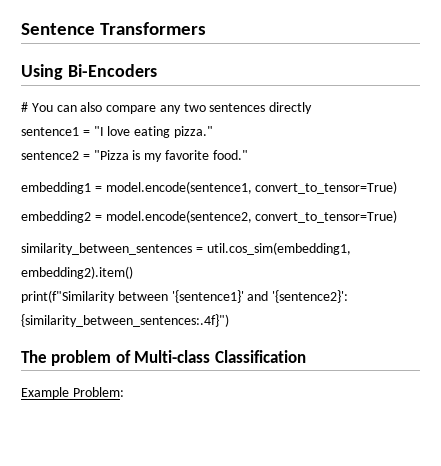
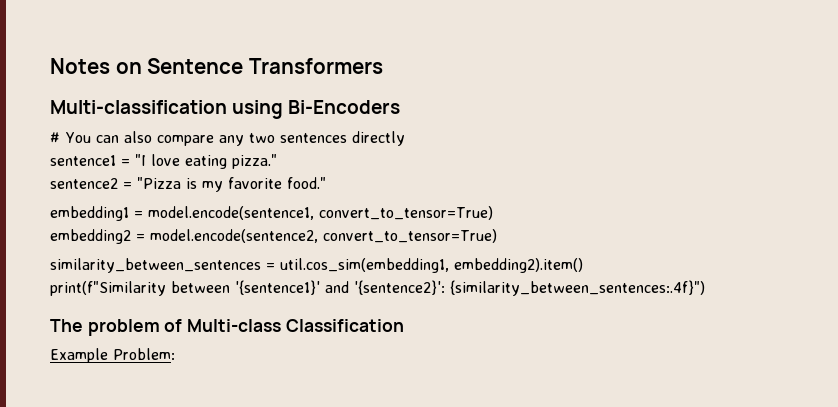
- Sentence Transformers
+ Notes on Sentence Transformers
- Using Bi-Encoders
+ Multi-classification using Bi-Encoders

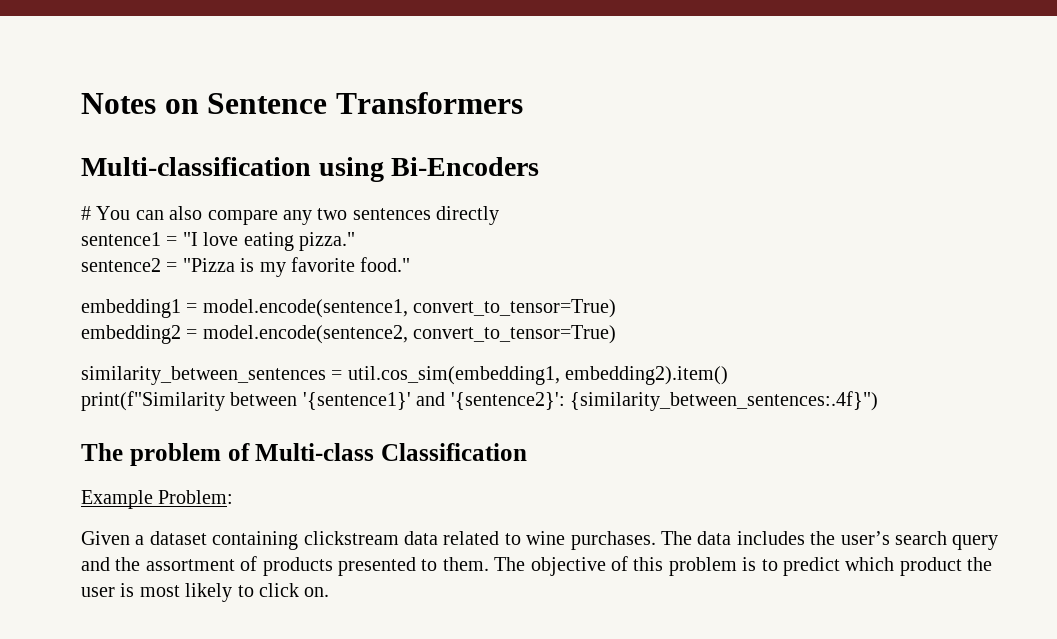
+ Given a dataset containing clickstream data related to wine purchases. The data includes the user’s search query and the assortment of products presented to them. The objective of this problem is to predict which product the user is most likely to click on.

